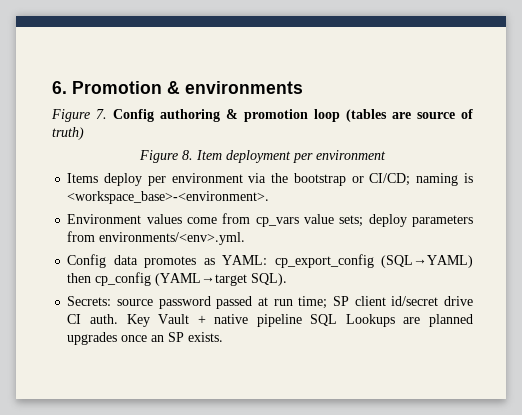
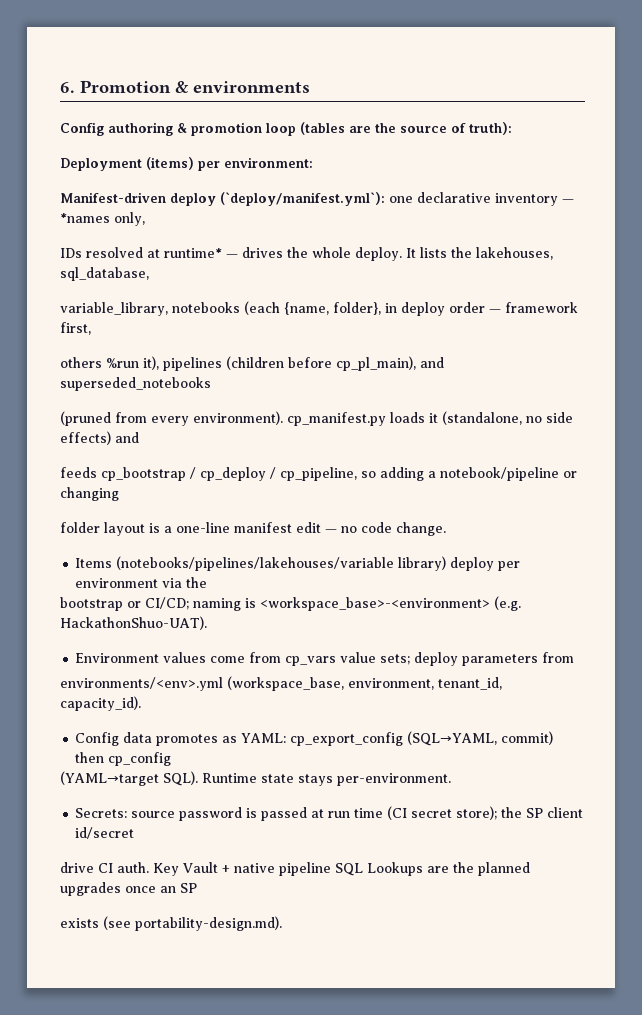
- Figure 7. Config authoring & promotion loop (tables are source of truth)
- Figure 8. Item deployment per environment
+ Config authoring & promotion loop (tables are the source of truth):
+ Deployment (items) per environment:
+ Manifest-driven deploy (`deploy/manifest.yml`): one declarative inventory — *names only,
+ IDs resolved at runtime* — drives the whole deploy. It lists the lakehouses, sql_database,
+ variable_library, notebooks (each {name, folder}, in deploy order — framework first,
+ others %run it), pipelines (children before cp_pl_main), and superseded_notebooks
+ (pruned from every environment). cp_manifest.py loads it (standalone, no side effects) and
+ feeds cp_bootstrap / cp_deploy / cp_pipeline, so adding a notebook/pipeline or changing
+ folder layout is a one-line manifest edit — no code change.
- Items deploy per environment via the bootstrap or CI/CD; naming is <workspace_base>-<environment>.
+ Items (notebooks/pipelines/lakehouses/variable library) deploy per environment via the
+ bootstrap or CI/CD; naming is <workspace_base>-<environment> (e.g. HackathonShuo-UAT).
- Environment values come from cp_vars value sets; deploy parameters from environments/<env>.yml.
+ Environment values come from cp_vars value sets; deploy parameters from
+ environments/<env>.yml (workspace_base, environment, tenant_id, capacity_id).
- Config data promotes as YAML: cp_export_config (SQL→YAML) then cp_config (YAML→target SQL).
+ Config data promotes as YAML: cp_export_config (SQL→YAML, commit) then cp_config
+ (YAML→target SQL). Runtime state stays per-environment.
- Secrets: source password passed at run time; SP client id/secret drive CI auth.
+ Secrets: source password is passed at run time (CI secret store); the SP client id/secret
+ drive CI auth.
- Key Vault + native pipeline SQL Lookups are planned upgrades once an SP exists.
+ Key Vault + native pipeline SQL Lookups are the planned upgrades once an SP
+ exists (see portability-design.md).

